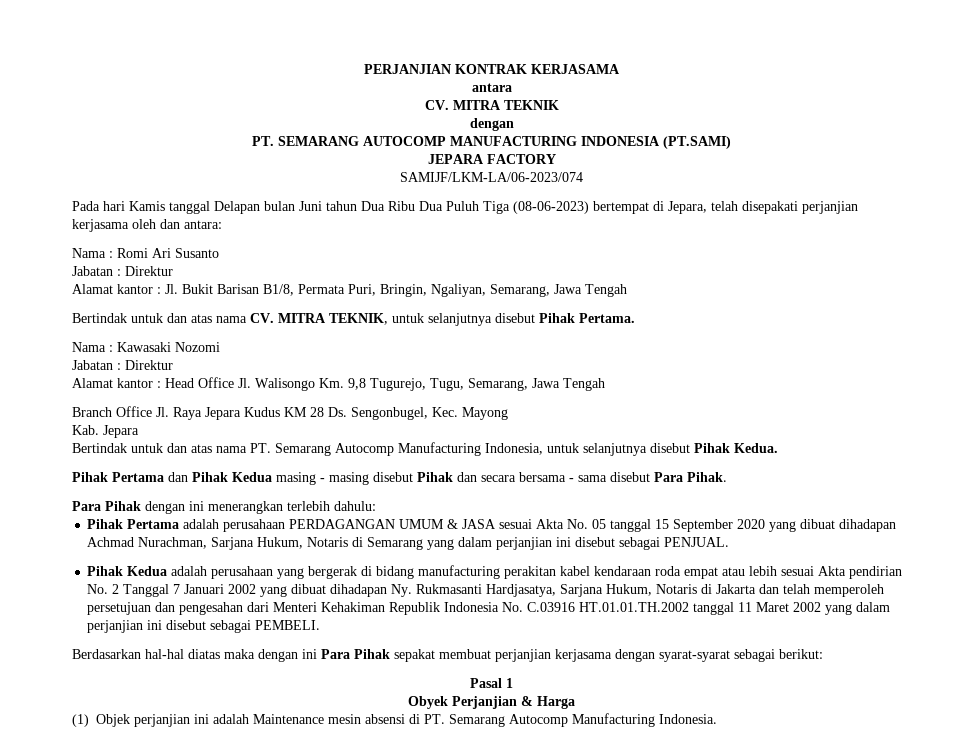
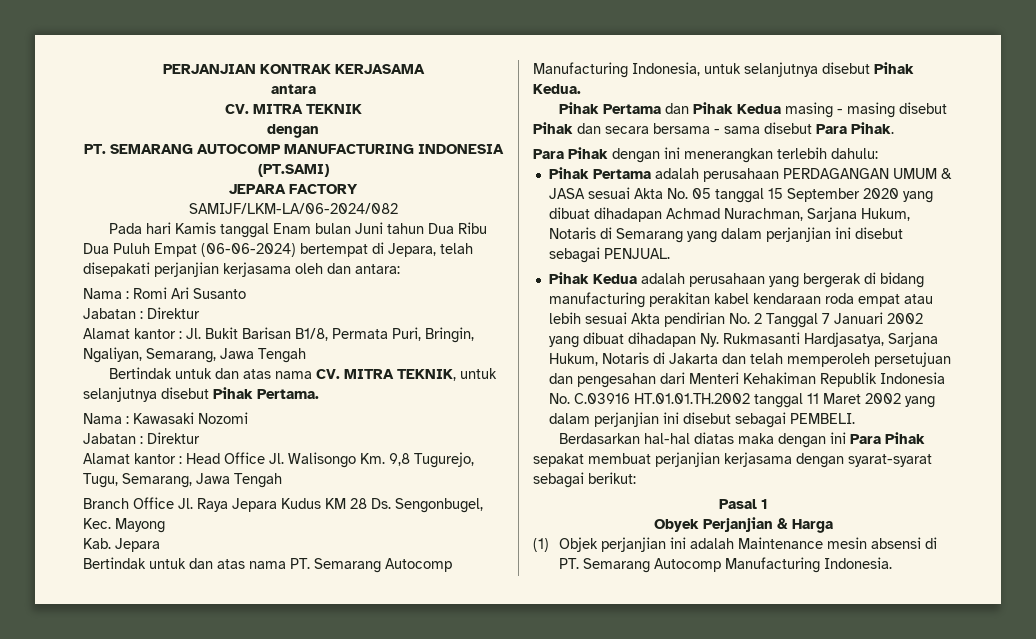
- SAMIJF/LKM-LA/06-2023/074
+ SAMIJF/LKM-LA/06-2024/082
- Pada hari Kamis tanggal Delapan bulan Juni tahun Dua Ribu Dua Puluh Tiga (08-06-2023) bertempat di Jepara, telah disepakati perjanjian kerjasama oleh dan antara:
+ Pada hari Kamis tanggal Enam bulan Juni tahun Dua Ribu Dua Puluh Empat (06-06-2024) bertempat di Jepara, telah disepakati perjanjian kerjasama oleh dan antara:

